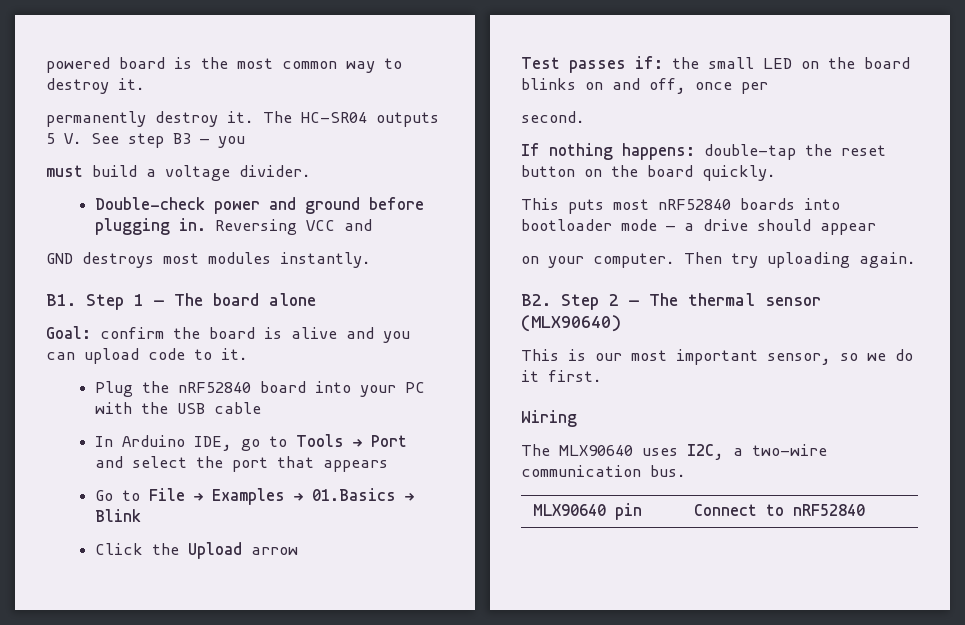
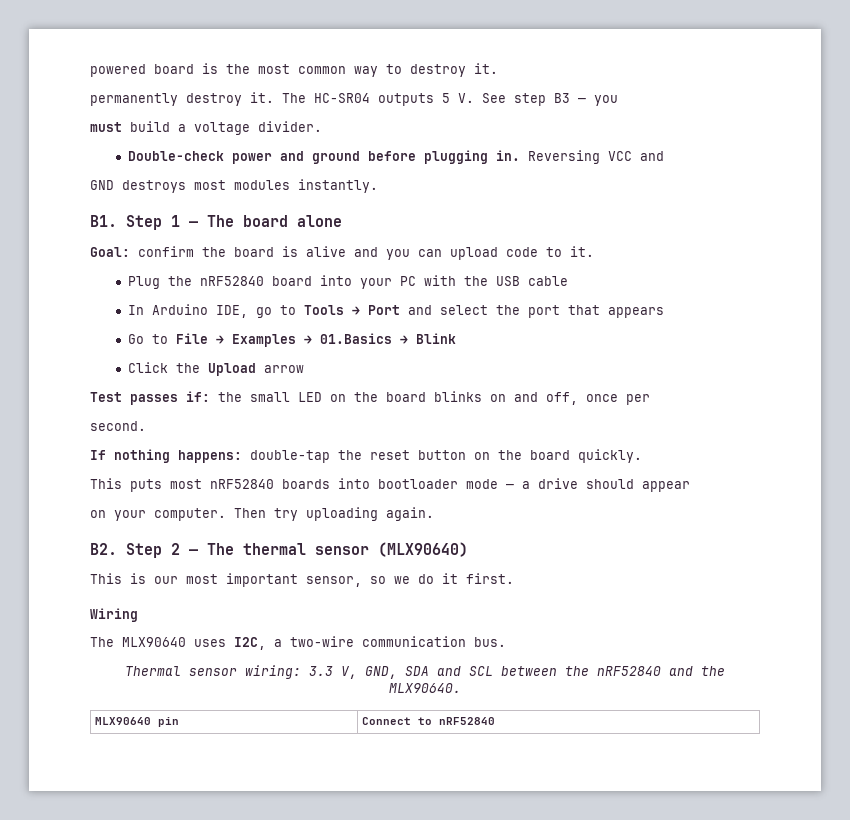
+ Thermal sensor wiring: 3.3 V, GND, SDA and SCL between the nRF52840 and the MLX90640.

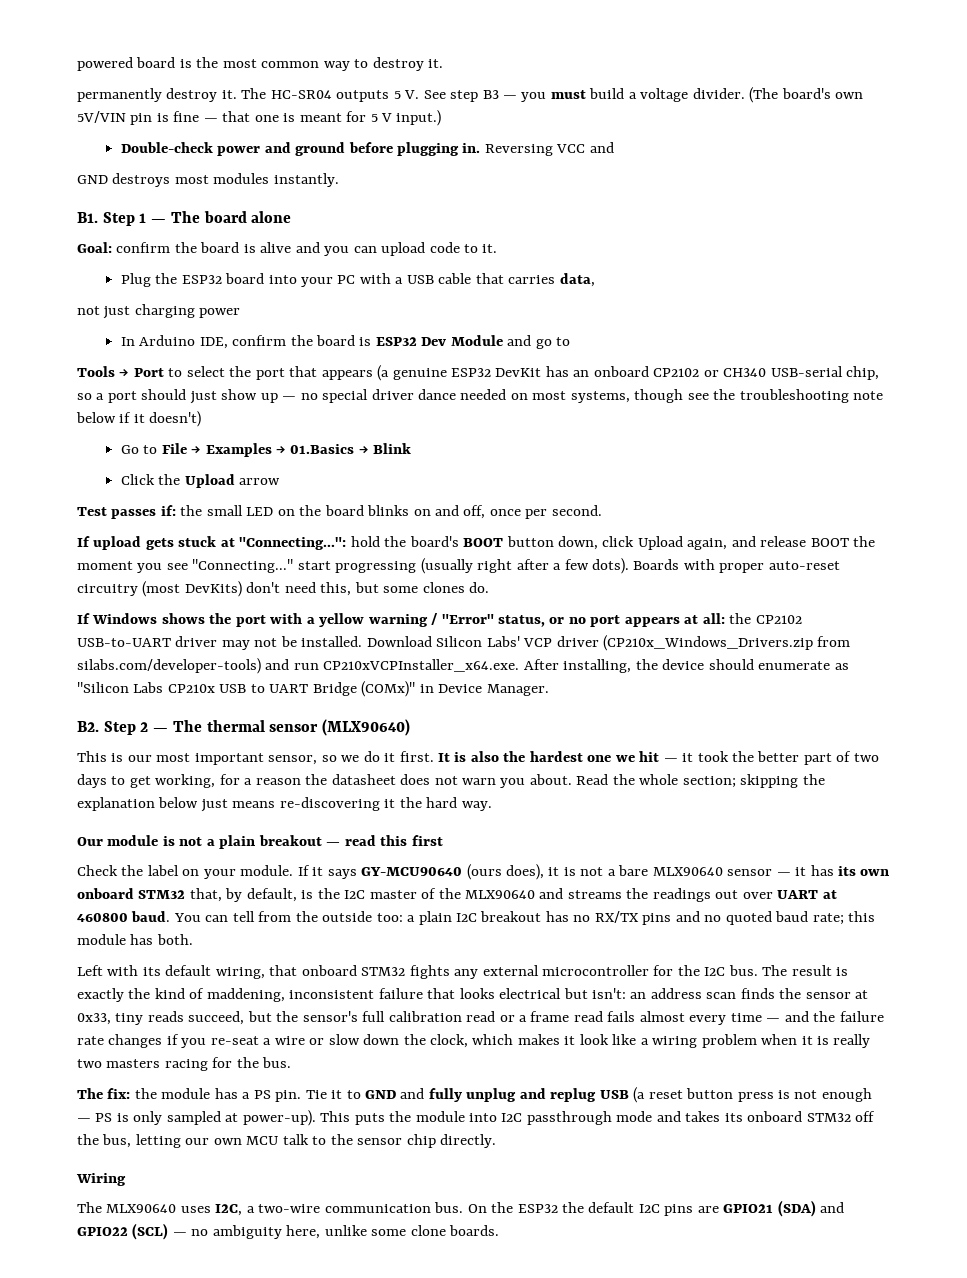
- The HC-SR04 outputs 5 V. See step B3 — you
- must build a voltage divider.
+ The HC-SR04 outputs 5 V. See step B3 — you must build a voltage divider. (The board's own 5V/VIN pin is fine — that one is meant for 5 V input.)
- Plug the nRF52840 board into your PC with the USB cable
- In Arduino IDE, go to Tools → Port and select the port that appears
+ Plug the ESP32 board into your PC with a USB cable that carries data,
+ not just charging power
+ In Arduino IDE, confirm the board is ESP32 Dev Module and go to
+ Tools → Port to select the port that appears (a genuine ESP32 DevKit has an onboard CP2102 or CH340 USB-serial chip, so a port should just show up — no special driver dance needed on most systems, though see the troubleshooting note below if it doesn't)
- Test passes if: the small LED on the board blinks on and off, once per
- second.
+ Test passes if: the small LED on the board blinks on and off, once per second.
- If nothing happens: double-tap the reset button on the board quickly.
- This puts most nRF52840 boards into bootloader mode — a drive should appear
- on your computer. Then try uploading again.
+ If upload gets stuck at "Connecting...": hold the board's BOOT button down, click Upload again, and release BOOT the moment you see "Connecting..." start progressing (usually right after a few dots). Boards with proper auto-reset circuitry (most DevKits) don't need this, but some clones do.
+ If Windows shows the port with a yellow warning / "Error" status, or no port appears at all: the CP2102 USB-to-UART driver may not be installed. Download Silicon Labs' VCP driver (CP210x_Windows_Drivers.zip from silabs.com/developer-tools) and run CP210xVCPInstaller_x64.exe. After installing, the device should enumerate as "Silicon Labs CP210x USB to UART Bridge (COMx)" in Device Manager.
+ It is also the hardest one we hit — it took the better part of two days to get working, for a reason the datasheet does not warn you about. Read the whole section; skipping the explanation below just means re-discovering it the hard way.
+ Our module is not a plain breakout — read this first
+ Check the label on your module. If it says GY-MCU90640 (ours does), it is not a bare MLX90640 sensor — it has its own onboard STM32 that, by default, is the I2C master of the MLX90640 and streams the readings out over UART at 460800 baud. You can tell from the outside too: a plain I2C breakout has no RX/TX pins and no quoted baud rate; this module has both.
+ Left with its default wiring, that onboard STM32 fights any external microcontroller for the I2C bus. The result is exactly the kind of maddening, inconsistent failure that looks electrical but isn't: an address scan finds the sensor at 0x33, tiny reads succeed, but the sensor's full calibration read or a frame read fails almost every time — and the failure rate changes if you re-seat a wire or slow down the clock, which makes it look like a wiring problem when it is really two masters racing for the bus.
+ The fix: the module has a PS pin. Tie it to GND and fully unplug and replug USB (a reset button press is not enough — PS is only sampled at power-up). This puts the module into I2C passthrough mode and takes its onboard STM32 off the bus, letting our own MCU talk to the sensor chip directly.
- The MLX90640 uses I2C, a two-wire communication bus.
- Thermal sensor wiring: 3.3 V, GND, SDA and SCL between the nRF52840 and the MLX90640.
- MLX90640 pin | Connect to nRF52840
+ The MLX90640 uses I2C, a two-wire communication bus. On the ESP32 the default I2C pins are GPIO21 (SDA) and GPIO22 (SCL) — no ambiguity here, unlike some clone boards.

